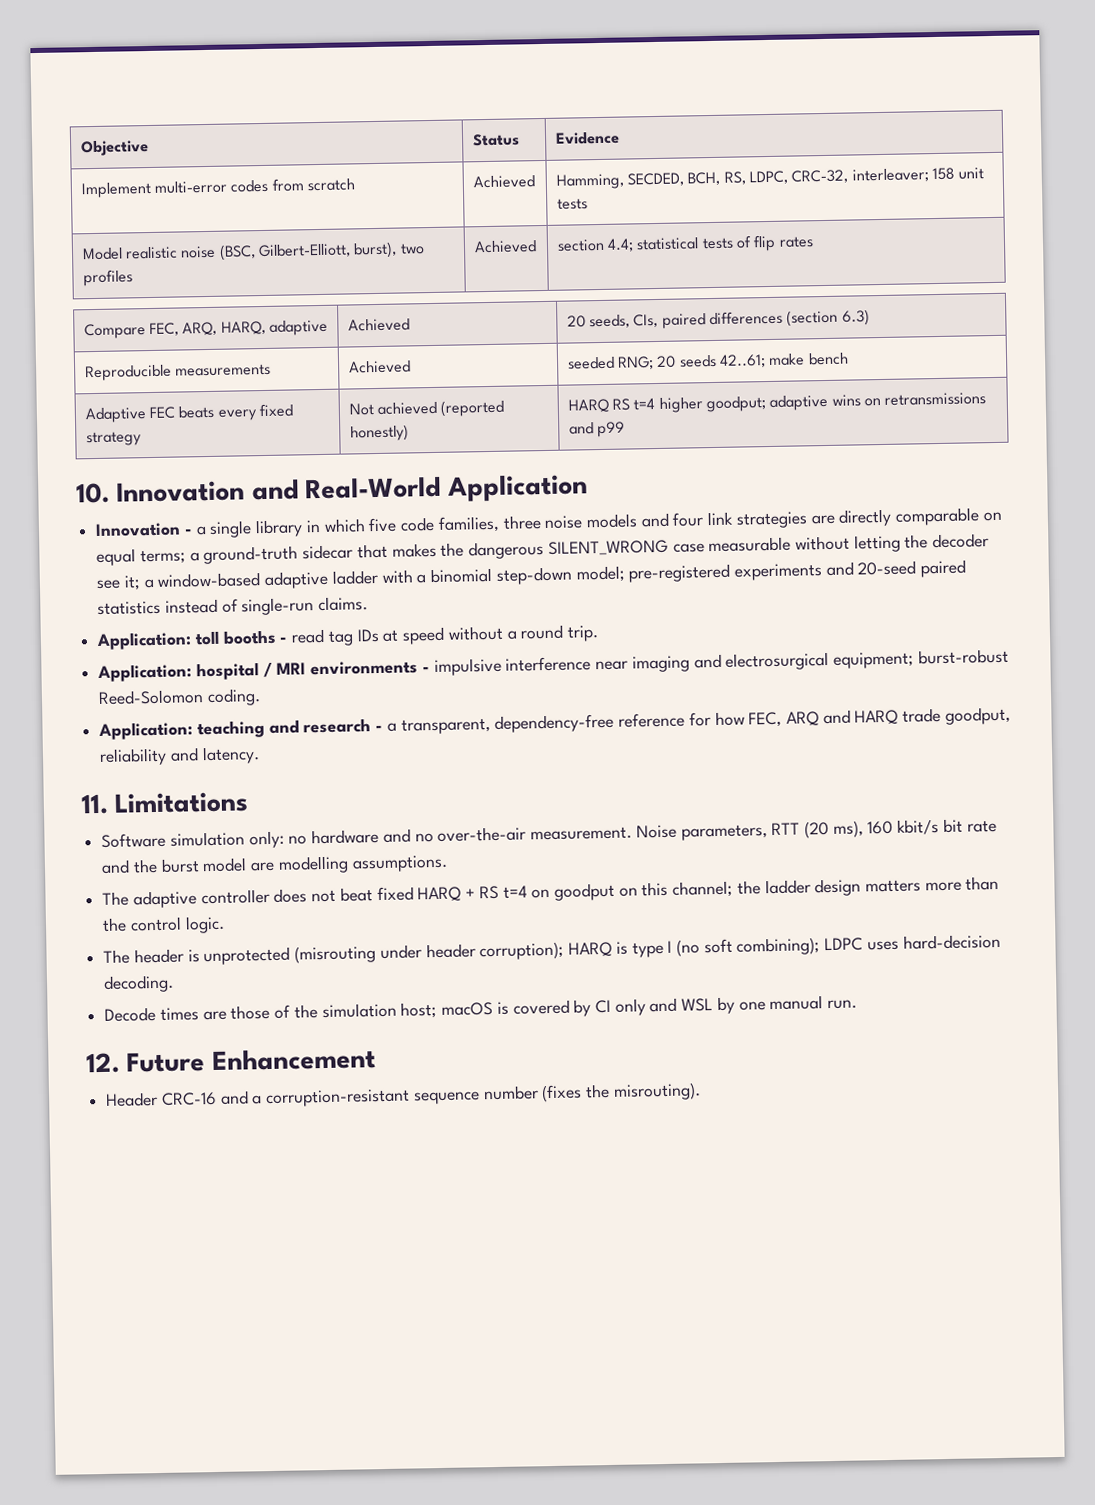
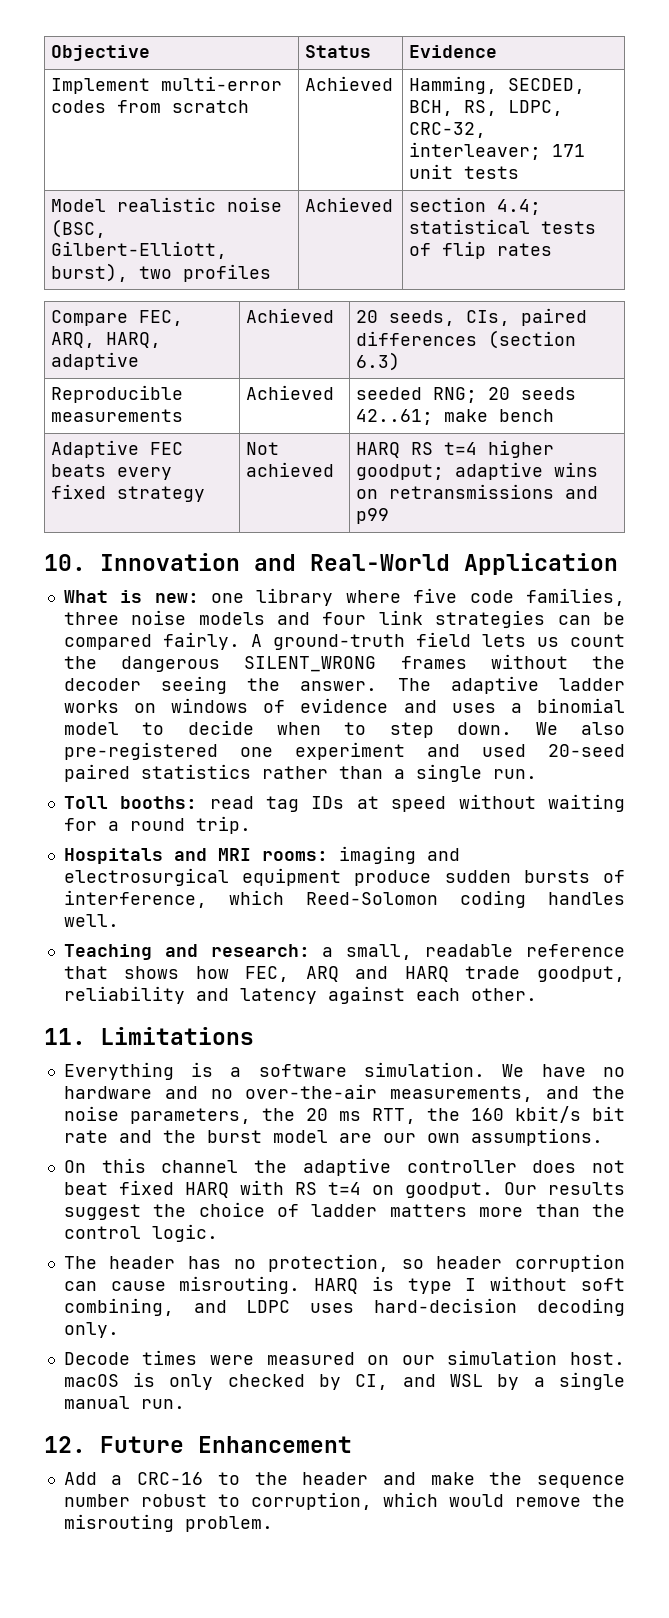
- Implement multi-error codes from scratch | Achieved | Hamming, SECDED, BCH, RS, LDPC, CRC-32, interleaver; 158 unit tests
+ Implement multi-error codes from scratch | Achieved | Hamming, SECDED, BCH, RS, LDPC, CRC-32, interleaver; 171 unit tests
- Adaptive FEC beats every fixed strategy | Not achieved (reported honestly) | HARQ RS t=4 higher goodput; adaptive wins on retransmissions and p99
+ Adaptive FEC beats every fixed strategy | Not achieved | HARQ RS t=4 higher goodput; adaptive wins on retransmissions and p99
- Innovation - a single library in which five code families, three noise models and four link strategies are directly comparable on equal terms; a ground-truth sidecar that makes the dangerous SILENT_WRONG case measurable without letting the decoder see it; a window-based adaptive ladder with a binomial step-down model; pre-registered experiments and 20-seed paired statistics instead of single-run claims.
- Application: toll booths - read tag IDs at speed without a round trip.
+ What is new: one library where five code families, three noise models and four link strategies can be compared fairly. A ground-truth field lets us count the dangerous SILENT_WRONG frames without the decoder seeing the answer. The adaptive ladder works on windows of evidence and uses a binomial model to decide when to step down. We also pre-registered one experiment and used 20-seed paired statistics rather than a single run.
+ Toll booths: read tag IDs at speed without waiting for a round trip.
- Application: hospital / MRI environments - impulsive interference near imaging and electrosurgical equipment; burst-robust Reed-Solomon coding.
- Application: teaching and research - a transparent, dependency-free reference for how FEC, ARQ and HARQ trade goodput, reliability and latency.
+ Hospitals and MRI rooms: imaging and electrosurgical equipment produce sudden bursts of interference, which Reed-Solomon coding handles well.
+ Teaching and research: a small, readable reference that shows how FEC, ARQ and HARQ trade goodput, reliability and latency against each other.
  11. Limitations
- Software simulation only: no hardware and no over-the-air measurement. Noise parameters, RTT (20 ms), 160 kbit/s bit rate and the burst model are modelling assumptions.
+ Everything is a software simulation. We have no hardware and no over-the-air measurements, and the noise parameters, the 20 ms RTT, the 160 kbit/s bit rate and the burst model are our own assumptions.
- The adaptive controller does not beat fixed HARQ + RS t=4 on goodput on this channel; the ladder design matters more than the control logic.
+ On this channel the adaptive controller does not beat fixed HARQ with RS t=4 on goodput. Our results suggest the choice of ladder matters more than the control logic.
- The header is unprotected (misrouting under header corruption); HARQ is type I (no soft combining); LDPC uses hard-decision decoding.
+ The header has no protection, so header corruption can cause misrouting. HARQ is type I without soft combining, and LDPC uses hard-decision decoding only.
- Decode times are those of the simulation host; macOS is covered by CI only and WSL by one manual run.
+ Decode times were measured on our simulation host. macOS is only checked by CI, and WSL by a single manual run.
- Header CRC-16 and a corruption-resistant sequence number (fixes the misrouting).
+ Add a CRC-16 to the header and make the sequence number robust to corruption, which would remove the misrouting problem.

